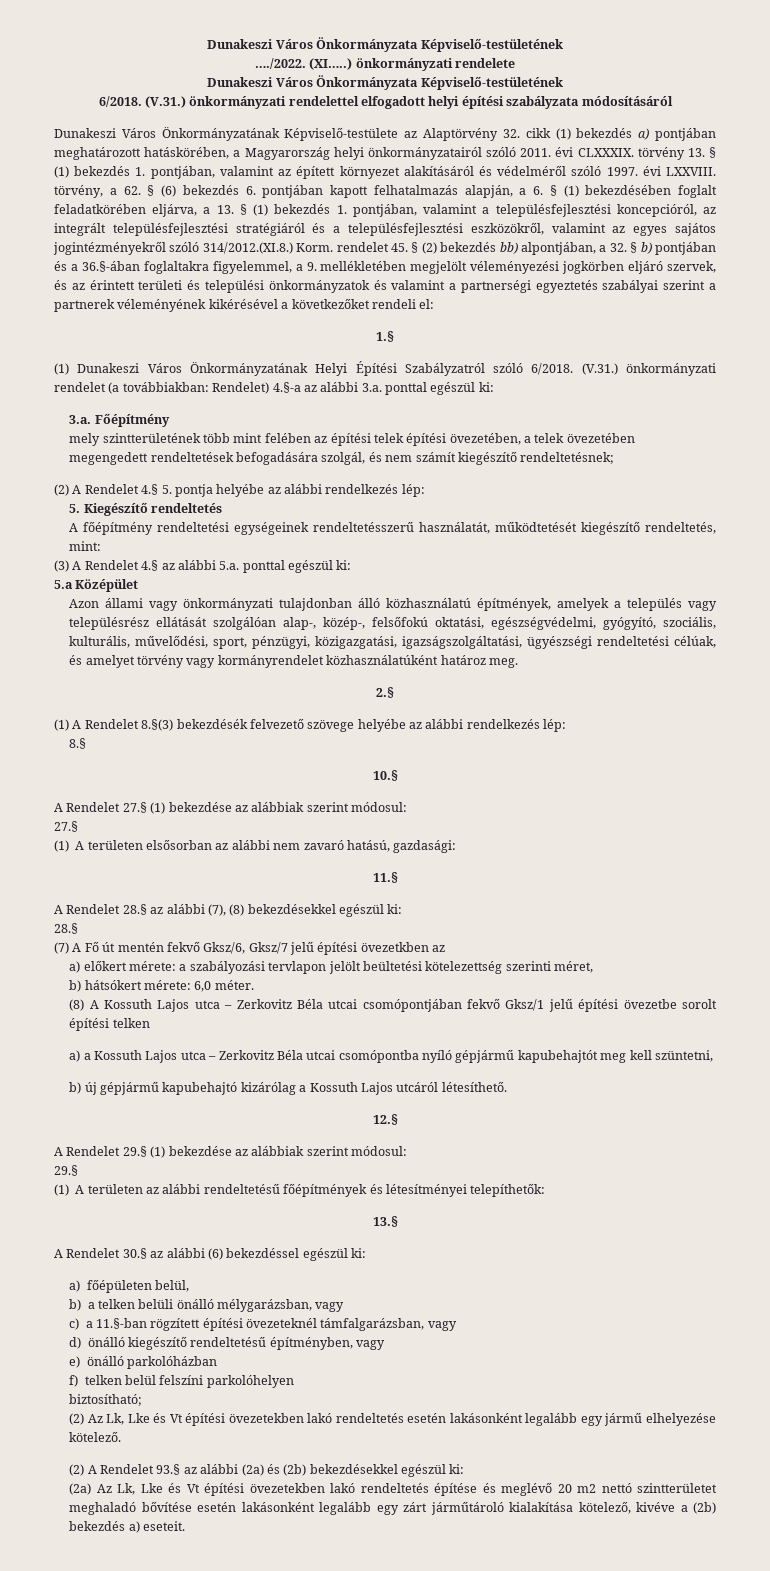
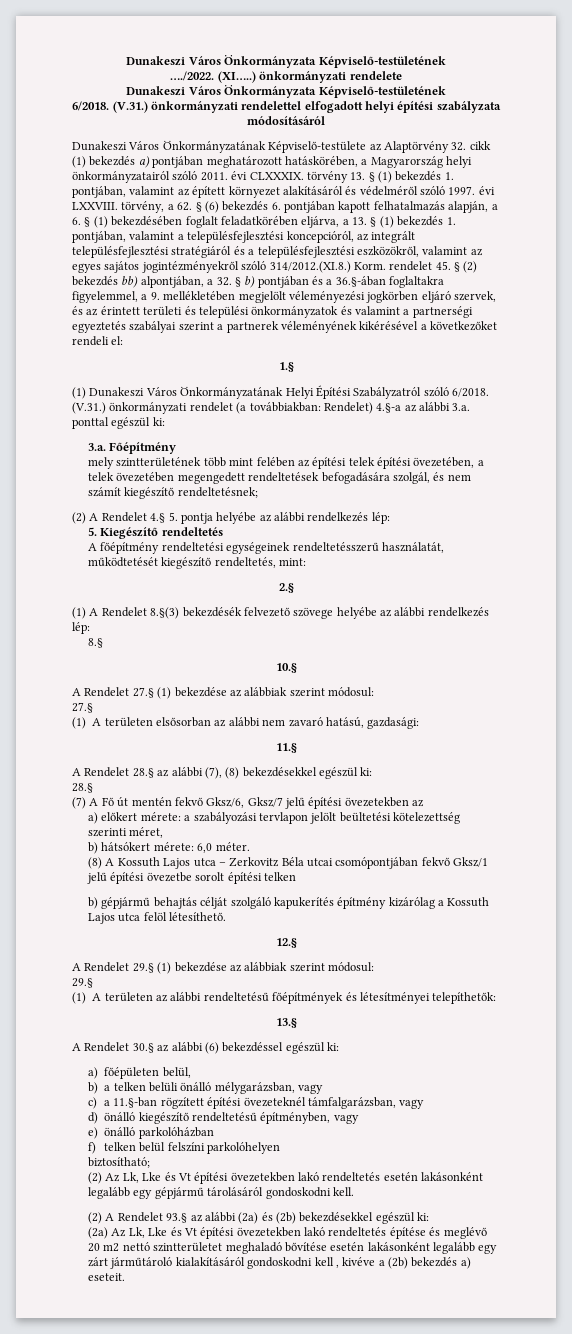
- (3) A Rendelet 4.§ az alábbi 5.a. ponttal egészül ki:
- 5.a Középület
- Azon állami vagy önkormányzati tulajdonban álló közhasználatú építmények, amelyek a település vagy településrész ellátását szolgálóan alap-, közép-, felsőfokú oktatási, egészségvédelmi, gyógyító, szociális, kulturális, művelődési, sport, pénzügyi, közigazgatási, igazságszolgáltatási, ügyészségi rendeltetési célúak, és amelyet törvény vagy kormányrendelet közhasználatúként határoz meg.
- (7) A Fő út mentén fekvő Gksz/6, Gksz/7 jelű építési övezetkben az
+ (7) A Fő út mentén fekvő Gksz/6, Gksz/7 jelű építési övezetekben az
- a) a Kossuth Lajos utca – Zerkovitz Béla utcai csomópontba nyíló gépjármű kapubehajtót meg kell szüntetni,
- b) új gépjármű kapubehajtó kizárólag a Kossuth Lajos utcáról létesíthető.
+ b) gépjármű behajtás célját szolgáló kapukerítés építmény kizárólag a Kossuth Lajos utca felöl létesíthető.
- (2) Az Lk, Lke és Vt építési övezetekben lakó rendeltetés esetén lakásonként legalább egy jármű elhelyezése kötelező.
+ (2) Az Lk, Lke és Vt építési övezetekben lakó rendeltetés esetén lakásonként legalább egy gépjármű tárolásáról gondoskodni kell.
- (2a) Az Lk, Lke és Vt építési övezetekben lakó rendeltetés építése és meglévő 20 m2 nettó szintterületet meghaladó bővítése esetén lakásonként legalább egy zárt járműtároló kialakítása kötelező, kivéve a (2b) bekezdés a) eseteit.
+ (2a) Az Lk, Lke és Vt építési övezetekben lakó rendeltetés építése és meglévő 20 m2 nettó szintterületet meghaladó bővítése esetén lakásonként legalább egy zárt járműtároló kialakításáról gondoskodni kell , kivéve a (2b) bekezdés a) eseteit.

